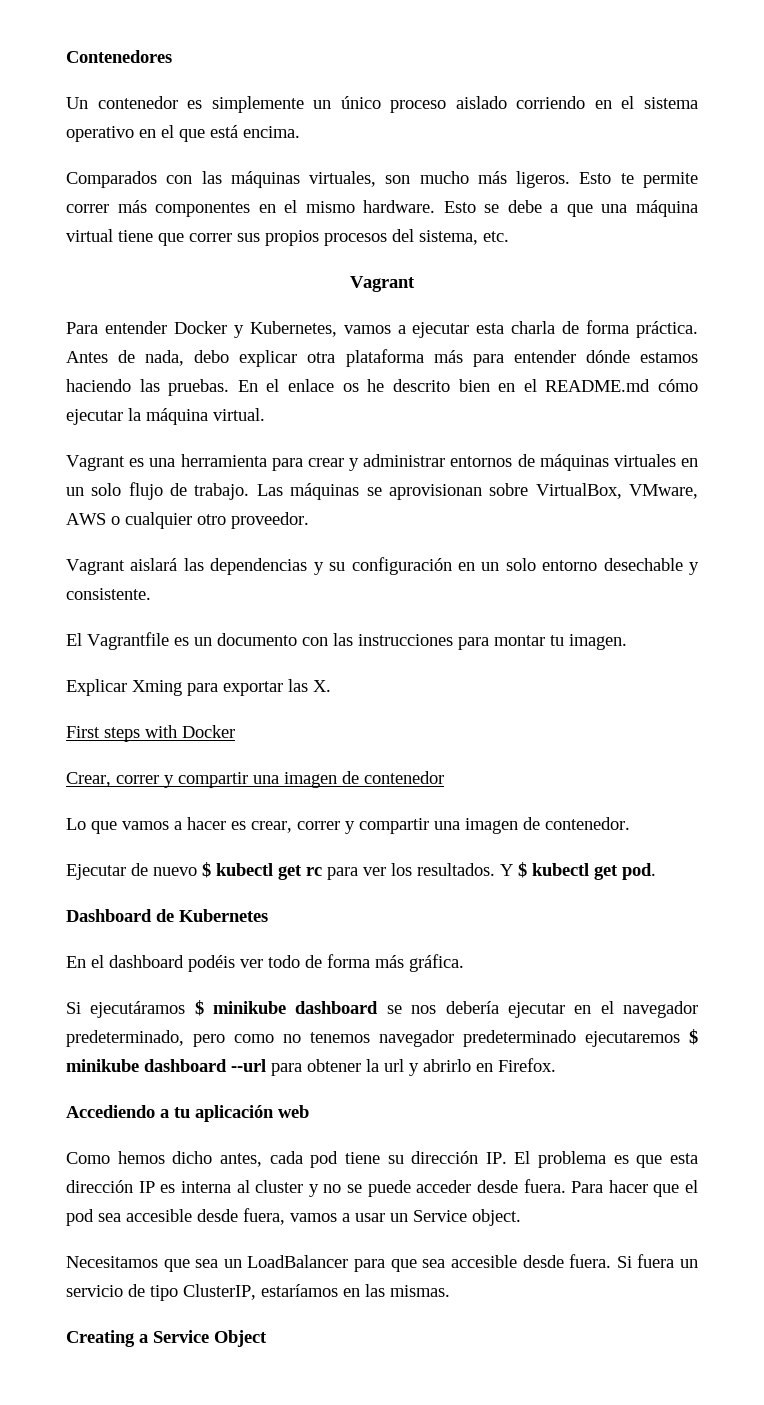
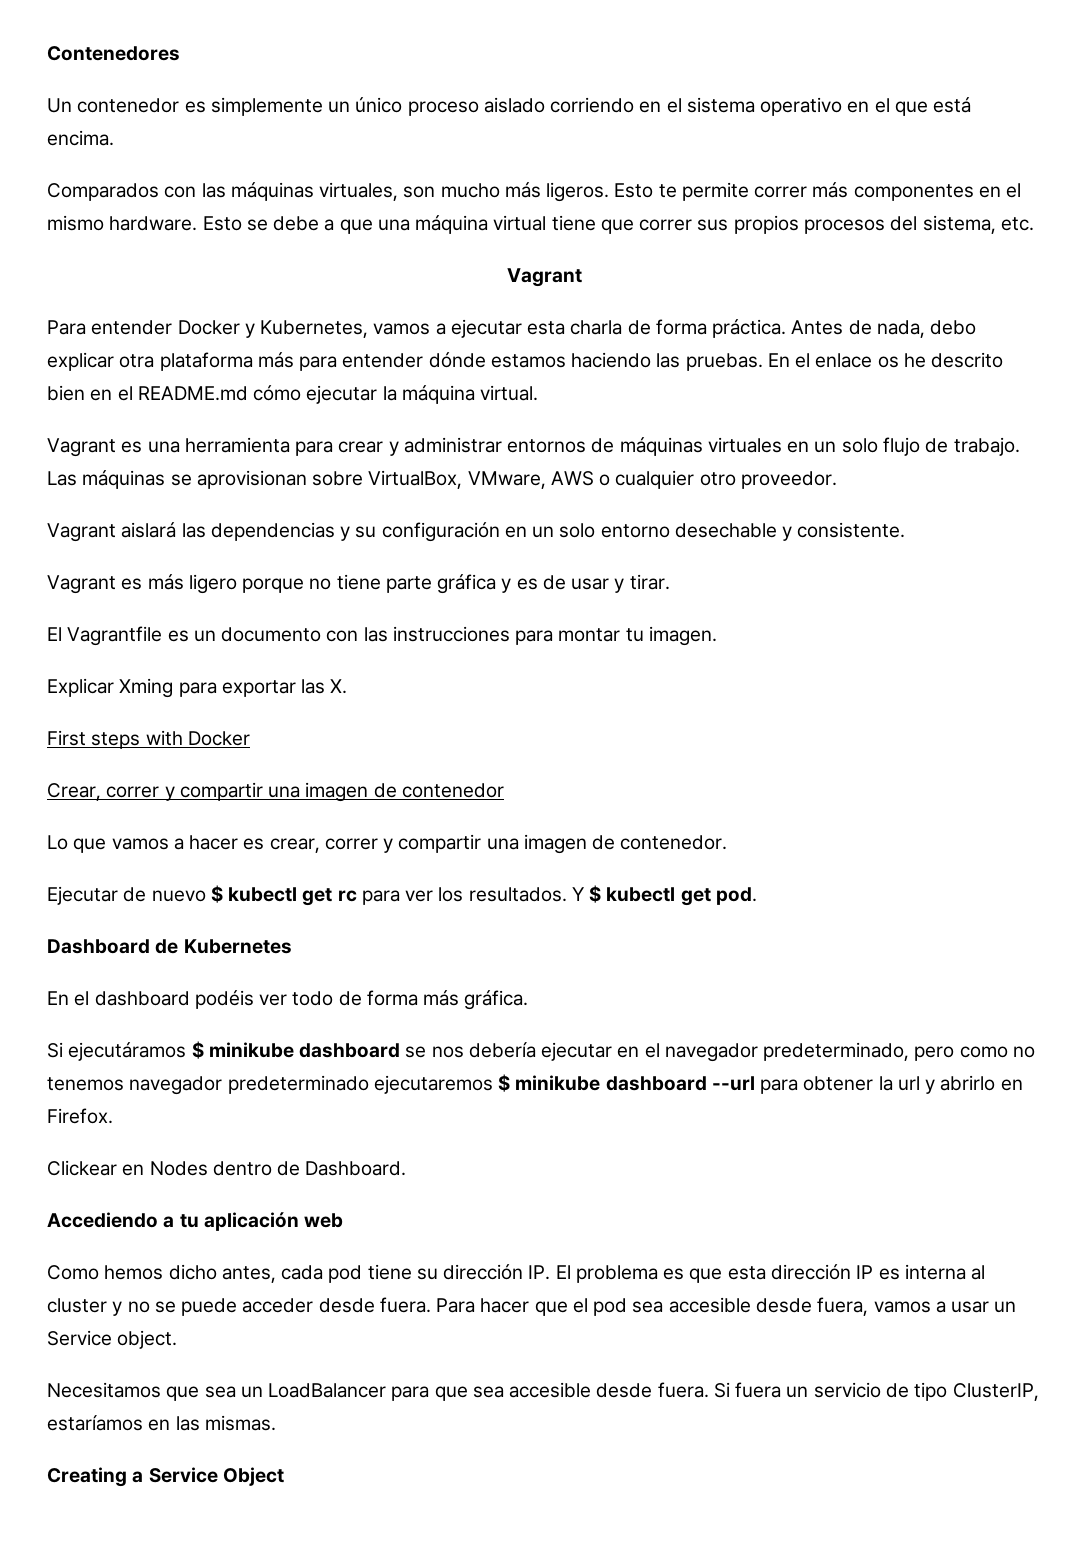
+ Vagrant es más ligero porque no tiene parte gráfica y es de usar y tirar.
+ Clickear en Nodes dentro de Dashboard.

